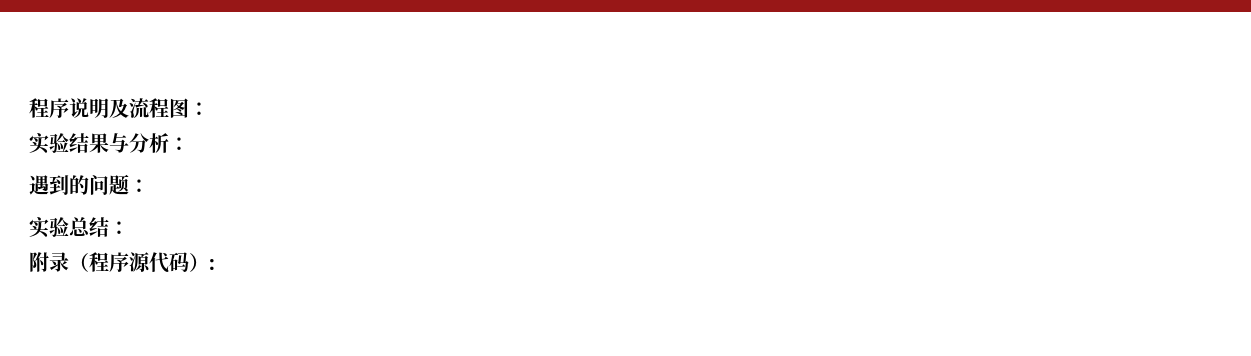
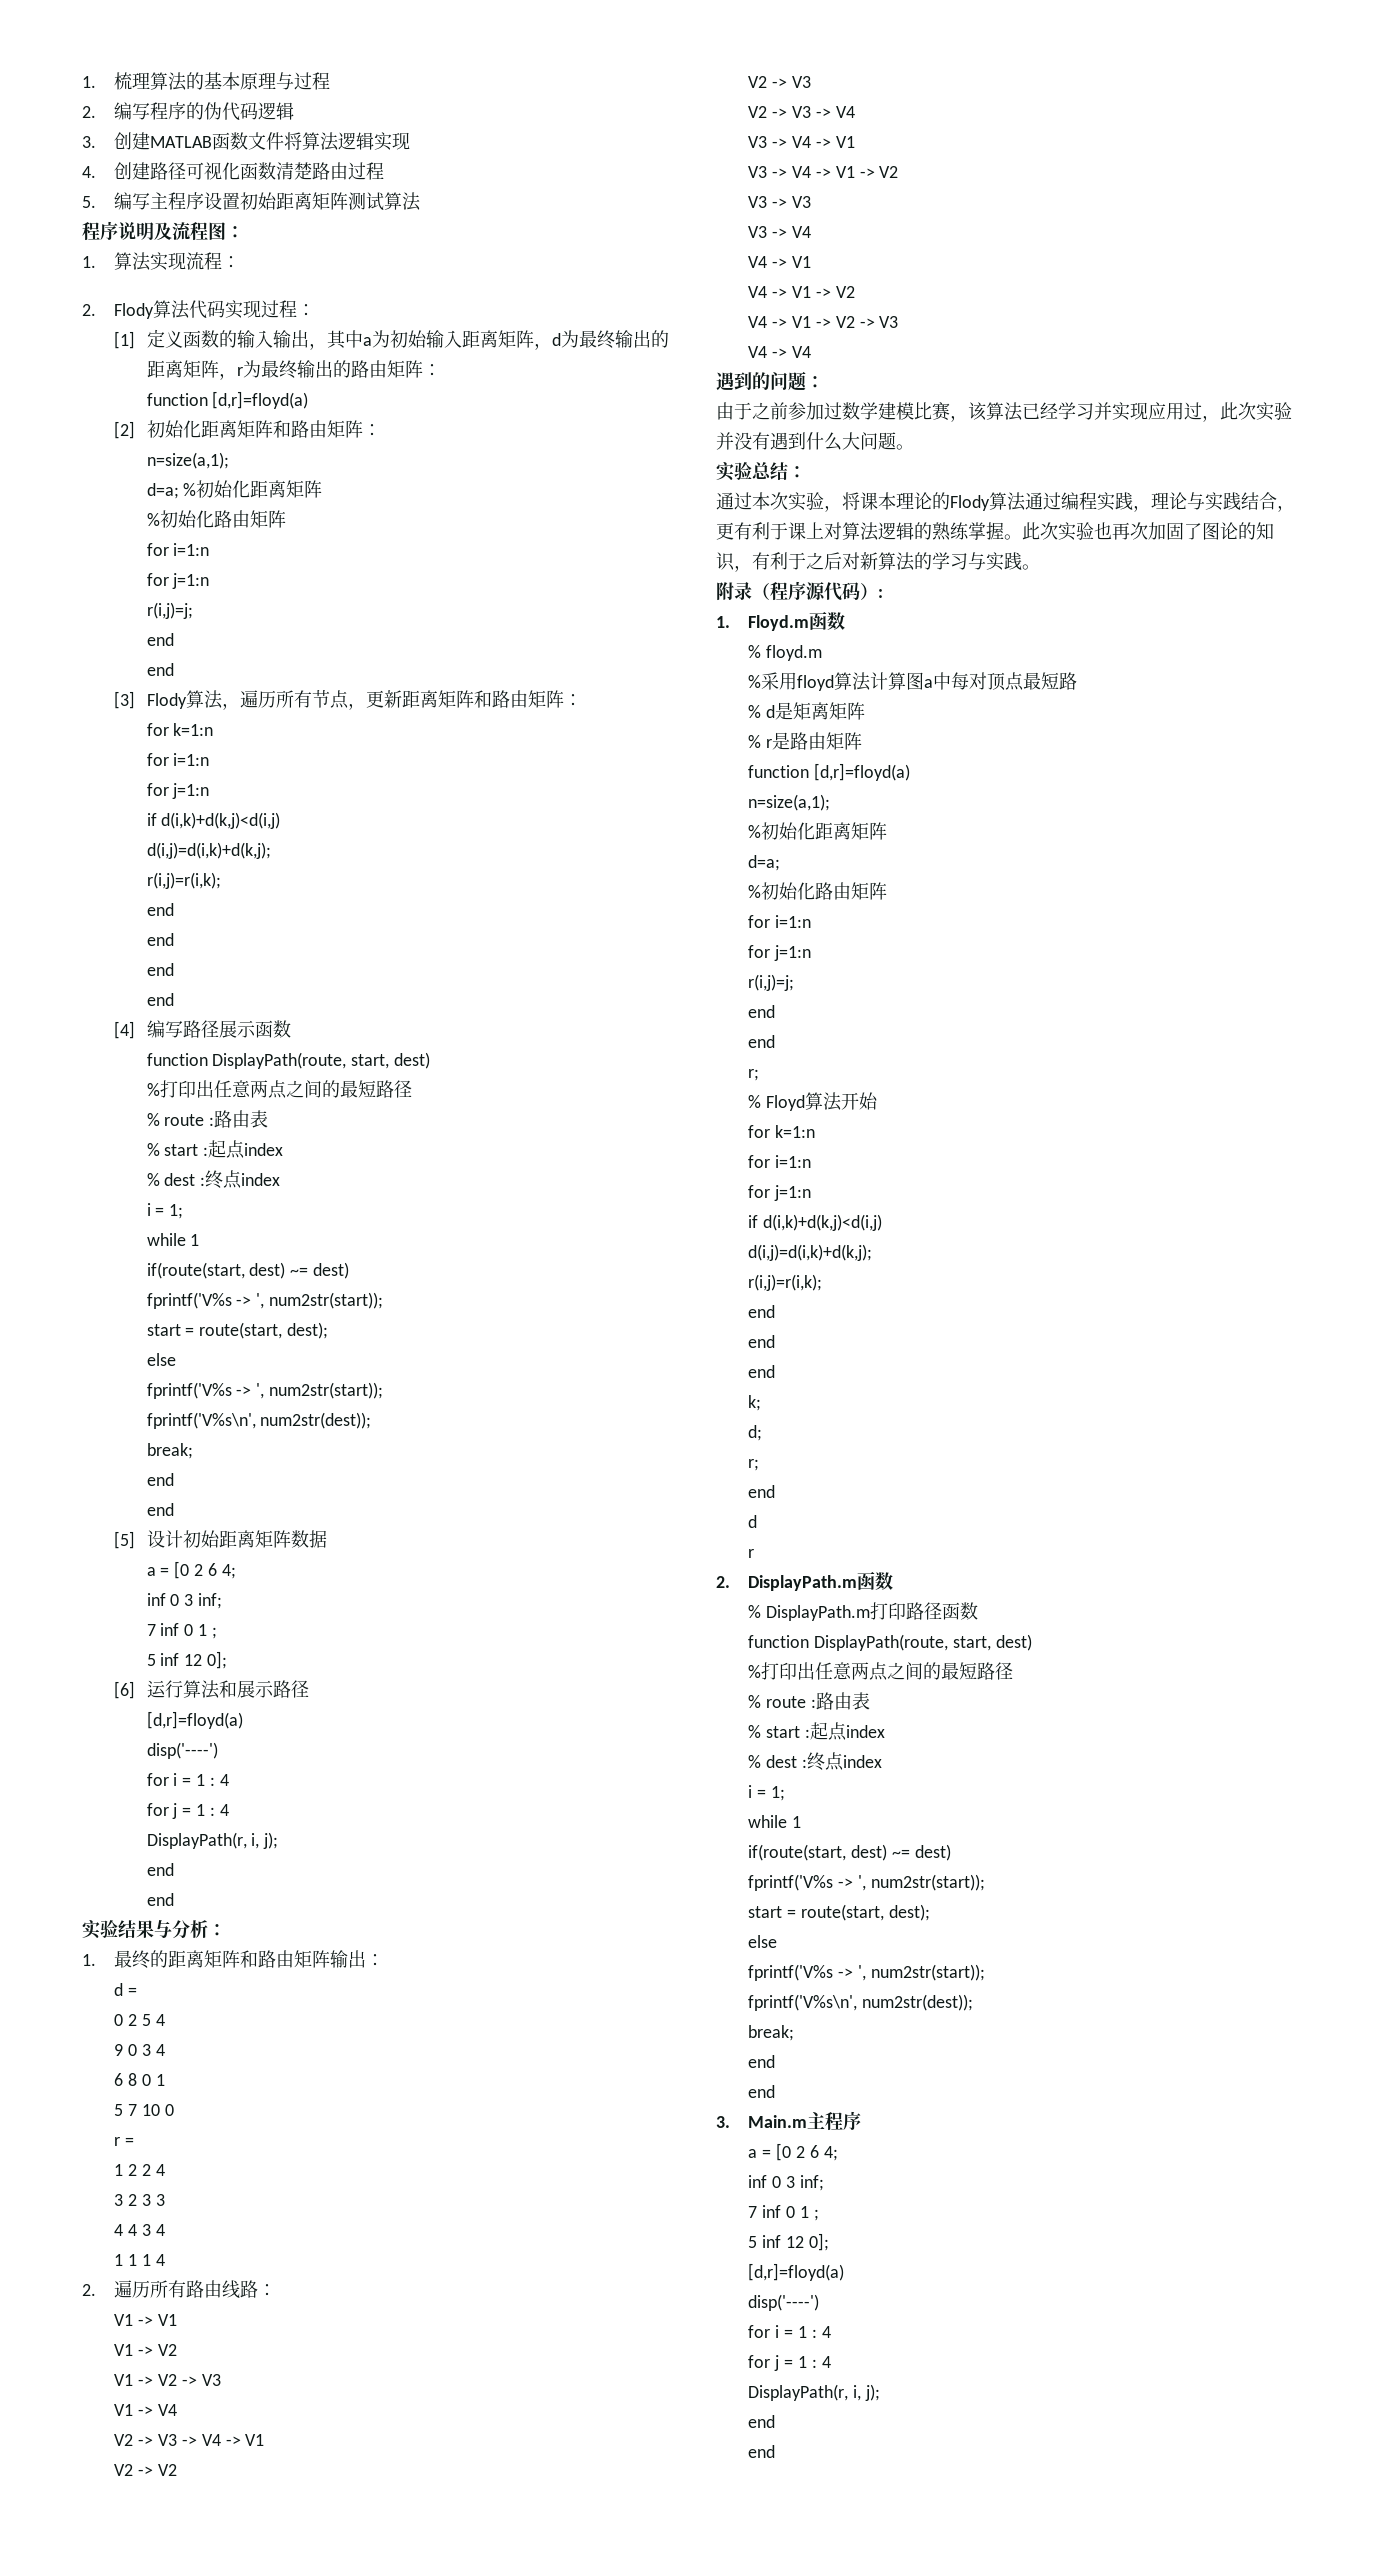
+ 1.梳理算法的基本原理与过程
+ 2.编写程序的伪代码逻辑
+ 3.创建MATLAB函数文件将算法逻辑实现
+ 4.创建路径可视化函数清楚路由过程
+ 5.编写主程序设置初始距离矩阵测试算法
+ 1.算法实现流程：
+ 2. Flody算法代码实现过程：
+ [1]定义函数的输入输出，其中a为初始输入距离矩阵，d为最终输出的距离矩阵，r为最终输出的路由矩阵：
+ function [d,r]=floyd(a)
+ [2]初始化距离矩阵和路由矩阵：
+ n=size(a,1);
+ d=a; %初始化距离矩阵
+ %初始化路由矩阵
+ for i=1:n
+ for j=1:n
+ r(i,j)=j;
+ end
+ end
+ [3] Flody算法，遍历所有节点，更新距离矩阵和路由矩阵：
+ for k=1:n
+ for i=1:n
+ for j=1:n
+ if d(i,k)+d(k,j)<d(i,j)
+ d(i,j)=d(i,k)+d(k,j);
+ r(i,j)=r(i,k);
+ end
+ end
+ end
+ end
+ [4]编写路径展示函数
+ function DisplayPath(route, start, dest)
+ %打印出任意两点之间的最短路径
+ % route :路由表
+ % start :起点index
+ % dest :终点index
+ i = 1;
+ while 1
+ if(route(start, dest) ~= dest)
+ fprintf('V%s -> ', num2str(start));
+ start = route(start, dest);
+ else
+ fprintf('V%s -> ', num2str(start));
+ fprintf('V%s\n', num2str(dest));
+ break;
+ end
+ end
+ [5]设计初始距离矩阵数据
+ a = [0 2 6 4;
+ inf 0 3 inf;
+ 7 inf 0 1 ;
+ 5 inf 12 0];
+ [6]运行算法和展示路径
+ [d,r]=floyd(a)
+ disp('----')
+ for i = 1 : 4
+ for j = 1 : 4
+ DisplayPath(r, i, j);
+ end
+ end
  实验结果与分析：
+ 1.最终的距离矩阵和路由矩阵输出：
+ d =
+ 0 2 5 4
+ 9 0 3 4
+ 6 8 0 1
+ 5 7 10 0
+ r =
+ 1 2 2 4
+ 3 2 3 3
+ 4 4 3 4
+ 1 1 1 4
+ 2.遍历所有路由线路：
+ V1 -> V1
+ V1 -> V2
+ V1 -> V2 -> V3
+ V1 -> V4
+ V2 -> V3 -> V4 -> V1
+ V2 -> V2
+ V2 -> V3
+ V2 -> V3 -> V4
+ V3 -> V4 -> V1
+ V3 -> V4 -> V1 -> V2
+ V3 -> V3
+ V3 -> V4
+ V4 -> V1
+ V4 -> V1 -> V2
+ V4 -> V1 -> V2 -> V3
+ V4 -> V4
  遇到的问题：
+ 由于之前参加过数学建模比赛，该算法已经学习并实现应用过，此次实验并没有遇到什么大问题。
  实验总结：
+ 通过本次实验，将课本理论的Flody算法通过编程实践，理论与实践结合，更有利于课上对算法逻辑的熟练掌握。此次实验也再次加固了图论的知识，有利于之后对新算法的学习与实践。
+ 1. Floyd.m函数
+ % floyd.m
+ %采用floyd算法计算图a中每对顶点最短路
+ % d是矩离矩阵
+ % r是路由矩阵
+ function [d,r]=floyd(a)
+ n=size(a,1);
+ %初始化距离矩阵
+ d=a;
+ %初始化路由矩阵
+ for i=1:n
+ for j=1:n
+ r(i,j)=j;
+ end
+ end
+ r;
+ % Floyd算法开始
+ for k=1:n
+ for i=1:n
+ for j=1:n
+ if d(i,k)+d(k,j)<d(i,j)
+ d(i,j)=d(i,k)+d(k,j);
+ r(i,j)=r(i,k);
+ end
+ end
+ end
+ k;
+ d;
+ r;
+ end
+ d
+ r
+ 2. DisplayPath.m函数
+ % DisplayPath.m打印路径函数
+ function DisplayPath(route, start, dest)
+ %打印出任意两点之间的最短路径
+ % route :路由表
+ % start :起点index
+ % dest :终点index
+ i = 1;
+ while 1
+ if(route(start, dest) ~= dest)
+ fprintf('V%s -> ', num2str(start));
+ start = route(start, dest);
+ else
+ fprintf('V%s -> ', num2str(start));
+ fprintf('V%s\n', num2str(dest));
+ break;
+ end
+ end
+ 3. Main.m主程序
+ a = [0 2 6 4;
+ inf 0 3 inf;
+ 7 inf 0 1 ;
+ 5 inf 12 0];
+ [d,r]=floyd(a)
+ disp('----')
+ for i = 1 : 4
+ for j = 1 : 4
+ DisplayPath(r, i, j);
+ end
+ end

